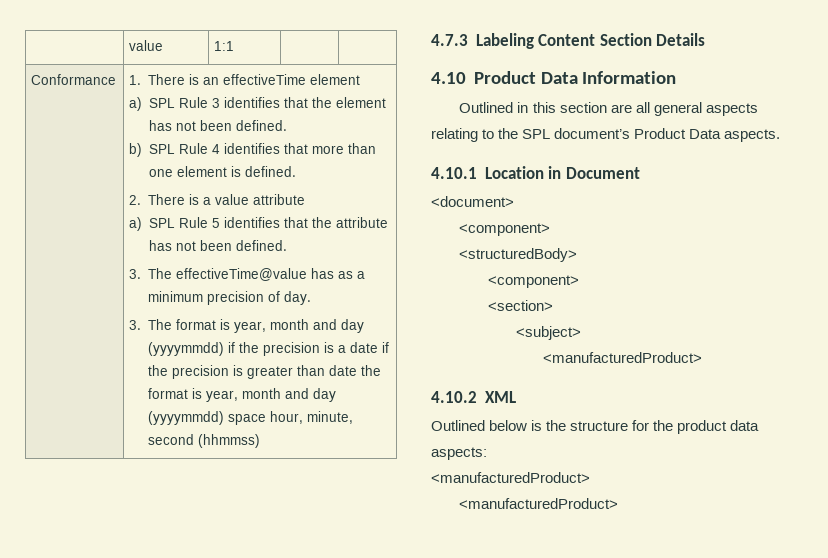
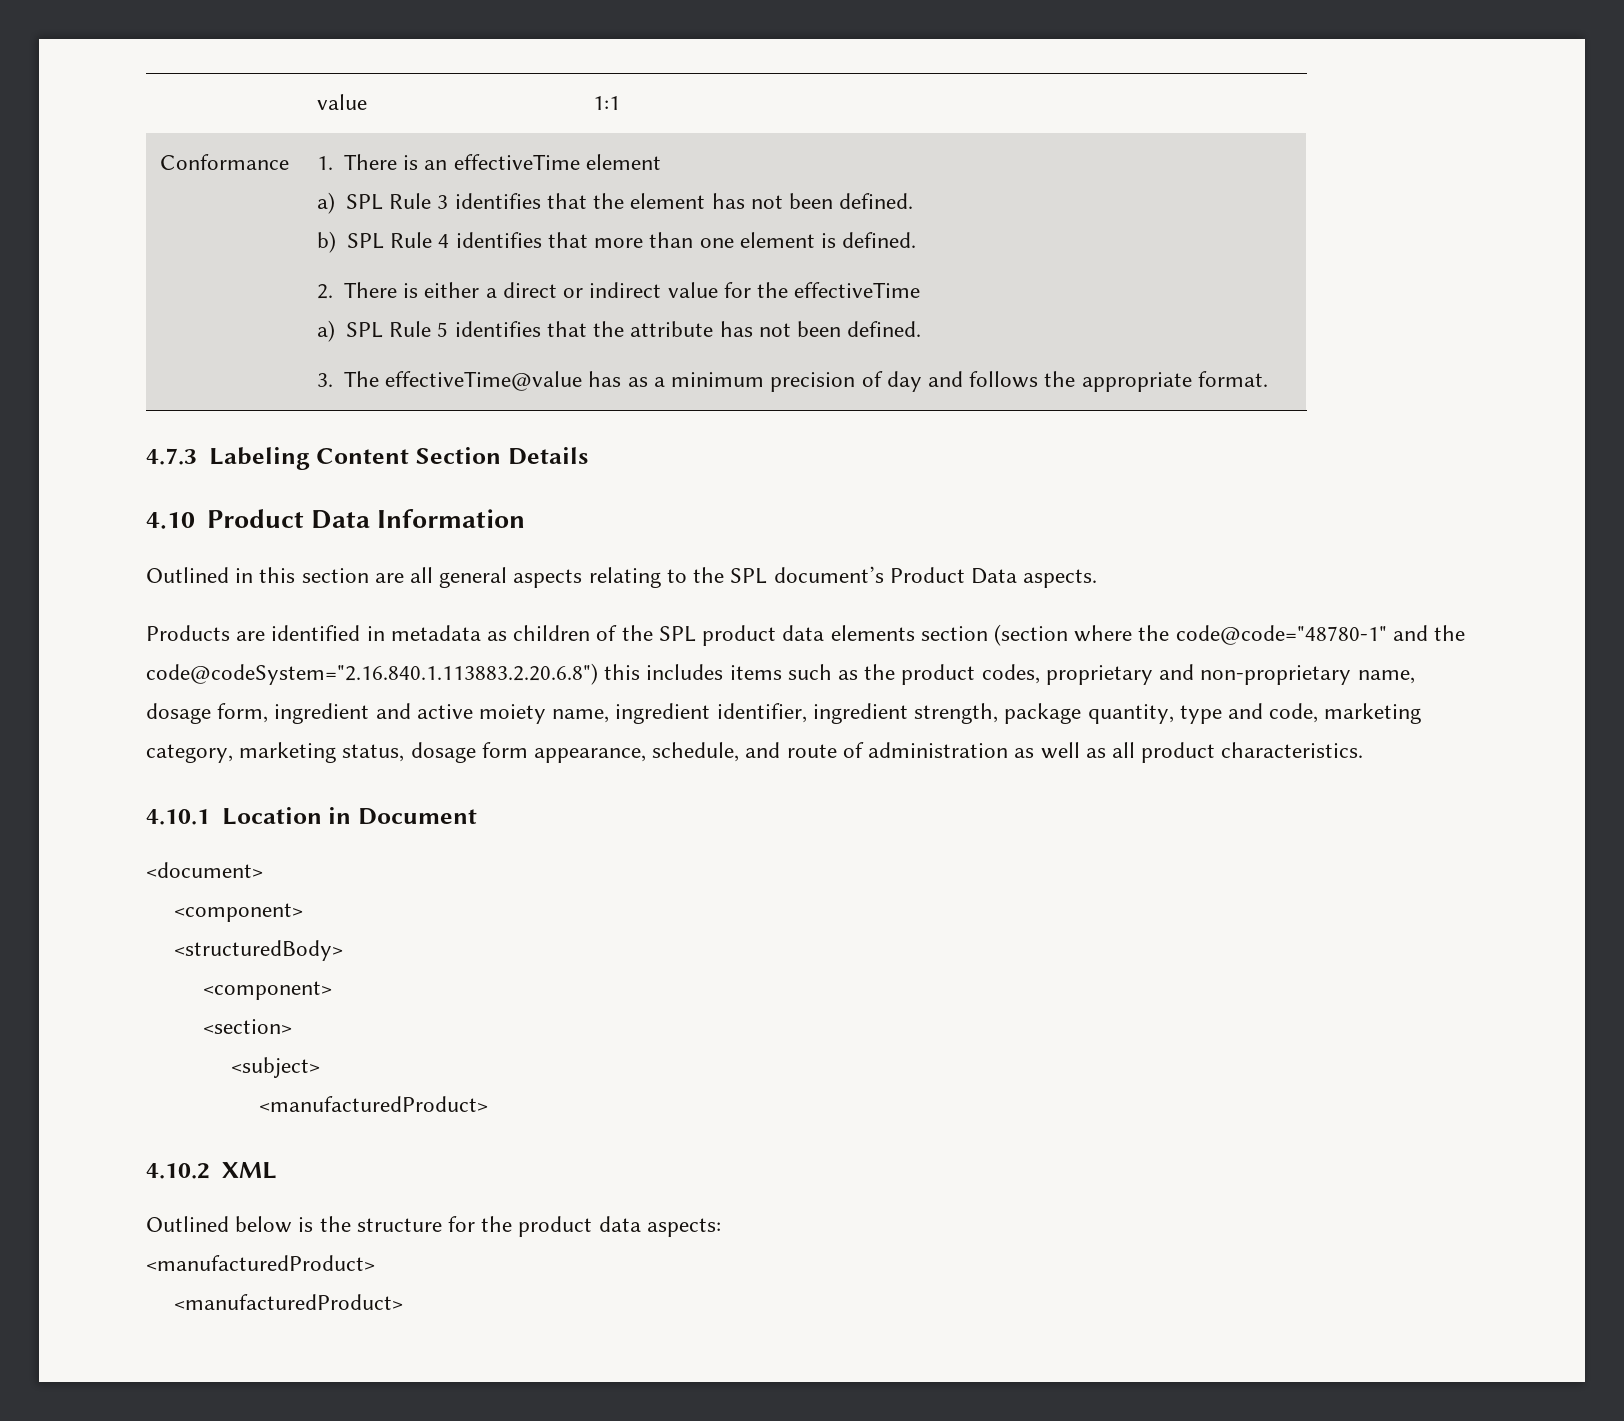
- 2. There is a value attribute
+ 2. There is either a direct or indirect value for the effectiveTime
- 3. The effectiveTime@value has as a minimum precision of day.
- 3. The format is year, month and day (yyyymmdd) if the precision is a date if the precision is greater than date the format is year, month and day (yyyymmdd) space hour, minute, second (hhmmss)
+ 3. The effectiveTime@value has as a minimum precision of day and follows the appropriate format.
+ Products are identified in metadata as children of the SPL product data elements section (section where the code@code="48780-1" and the code@codeSystem="2.16.840.1.113883.2.20.6.8") this includes items such as the product codes, proprietary and non-proprietary name, dosage form, ingredient and active moiety name, ingredient identifier, ingredient strength, package quantity, type and code, marketing category, marketing status, dosage form appearance, schedule, and route of administration as well as all product characteristics.

